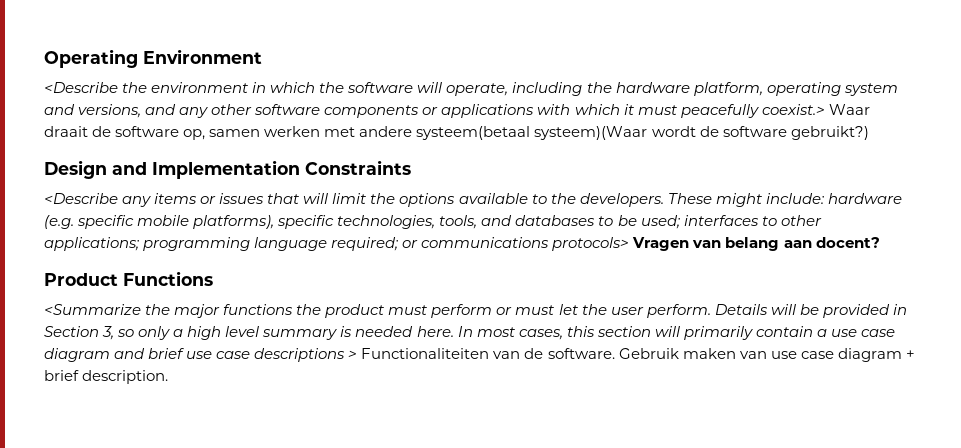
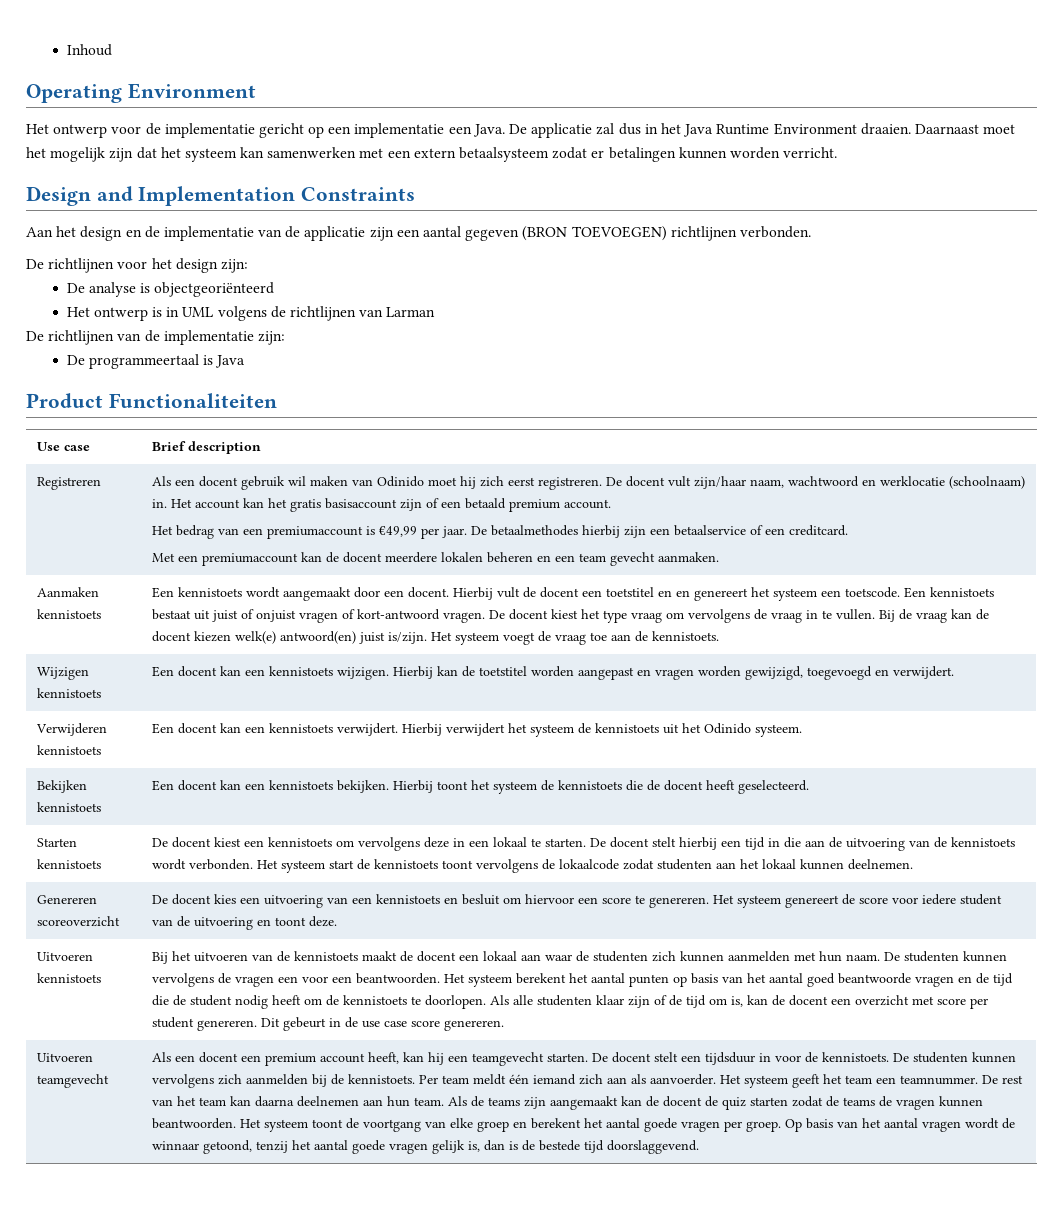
+ Inhoud
- <Describe the environment in which the software will operate, including the hardware platform, operating system and versions, and any other software components or applications with which it must peacefully coexist.> Waar draait de software op, samen werken met andere systeem(betaal systeem)(Waar wordt de software gebruikt?)
+ Het ontwerp voor de implementatie gericht op een implementatie een Java. De applicatie zal dus in het Java Runtime Environment draaien. Daarnaast moet het mogelijk zijn dat het systeem kan samenwerken met een extern betaalsysteem zodat er betalingen kunnen worden verricht.
  Design and Implementation Constraints
- <Describe any items or issues that will limit the options available to the developers. These might include: hardware (e.g. specific mobile platforms), specific technologies, tools, and databases to be used; interfaces to other applications; programming language required; or communications protocols> Vragen van belang aan docent?
- Product Functions
- <Summarize the major functions the product must perform or must let the user perform. Details will be provided in Section 3, so only a high level summary is needed here. In most cases, this section will primarily contain a use case diagram and brief use case descriptions > Functionaliteiten van de software. Gebruik maken van use case diagram + brief description.
+ Aan het design en de implementatie van de applicatie zijn een aantal gegeven (BRON TOEVOEGEN) richtlijnen verbonden.
+ De richtlijnen voor het design zijn:
+ De analyse is objectgeoriënteerd
+ Het ontwerp is in UML volgens de richtlijnen van Larman
+ De richtlijnen van de implementatie zijn:
+ De programmeertaal is Java
+ Product Functionaliteiten
+ Use case | Brief description
+ Registreren | Als een docent gebruik wil maken van Odinido moet hij zich eerst registreren. De docent vult zijn/haar naam, wachtwoord en werklocatie (schoolnaam) in. Het account kan het gratis basisaccount zijn of een betaald premium account.
+ Het bedrag van een premiumaccount is €49,99 per jaar. De betaalmethodes hierbij zijn een betaalservice of een creditcard.
+ Met een premiumaccount kan de docent meerdere lokalen beheren en een team gevecht aanmaken.
+ Aanmaken kennistoets | Een kennistoets wordt aangemaakt door een docent. Hierbij vult de docent een toetstitel en en genereert het systeem een toetscode. Een kennistoets bestaat uit juist of onjuist vragen of kort-antwoord vragen. De docent kiest het type vraag om vervolgens de vraag in te vullen. Bij de vraag kan de docent kiezen welk(e) antwoord(en) juist is/zijn. Het systeem voegt de vraag toe aan de kennistoets.
+ Wijzigen kennistoets | Een docent kan een kennistoets wijzigen. Hierbij kan de toetstitel worden aangepast en vragen worden gewijzigd, toegevoegd en verwijdert.
+ Verwijderen kennistoets | Een docent kan een kennistoets verwijdert. Hierbij verwijdert het systeem de kennistoets uit het Odinido systeem.
+ Bekijken kennistoets | Een docent kan een kennistoets bekijken. Hierbij toont het systeem de kennistoets die de docent heeft geselecteerd.
+ Starten kennistoets | De docent kiest een kennistoets om vervolgens deze in een lokaal te starten. De docent stelt hierbij een tijd in die aan de uitvoering van de kennistoets wordt verbonden. Het systeem start de kennistoets toont vervolgens de lokaalcode zodat studenten aan het lokaal kunnen deelnemen.
+ Genereren scoreoverzicht | De docent kies een uitvoering van een kennistoets en besluit om hiervoor een score te genereren. Het systeem genereert de score voor iedere student van de uitvoering en toont deze.
+ Uitvoeren kennistoets | Bij het uitvoeren van de kennistoets maakt de docent een lokaal aan waar de studenten zich kunnen aanmelden met hun naam. De studenten kunnen vervolgens de vragen een voor een beantwoorden. Het systeem berekent het aantal punten op basis van het aantal goed beantwoorde vragen en de tijd die de student nodig heeft om de kennistoets te doorlopen. Als alle studenten klaar zijn of de tijd om is, kan de docent een overzicht met score per student genereren. Dit gebeurt in de use case score genereren.
+ Uitvoeren teamgevecht | Als een docent een premium account heeft, kan hij een teamgevecht starten. De docent stelt een tijdsduur in voor de kennistoets. De studenten kunnen vervolgens zich aanmelden bij de kennistoets. Per team meldt één iemand zich aan als aanvoerder. Het systeem geeft het team een teamnummer. De rest van het team kan daarna deelnemen aan hun team. Als de teams zijn aangemaakt kan de docent de quiz starten zodat de teams de vragen kunnen beantwoorden. Het systeem toont de voortgang van elke groep en berekent het aantal goede vragen per groep. Op basis van het aantal vragen wordt de winnaar getoond, tenzij het aantal goede vragen gelijk is, dan is de bestede tijd doorslaggevend.

